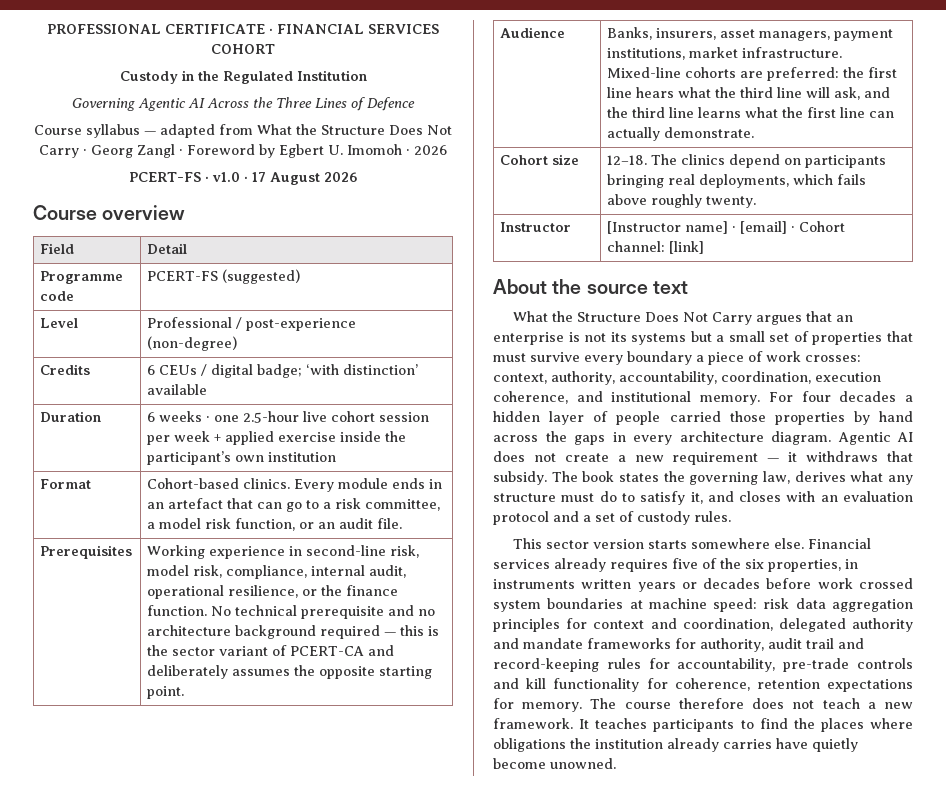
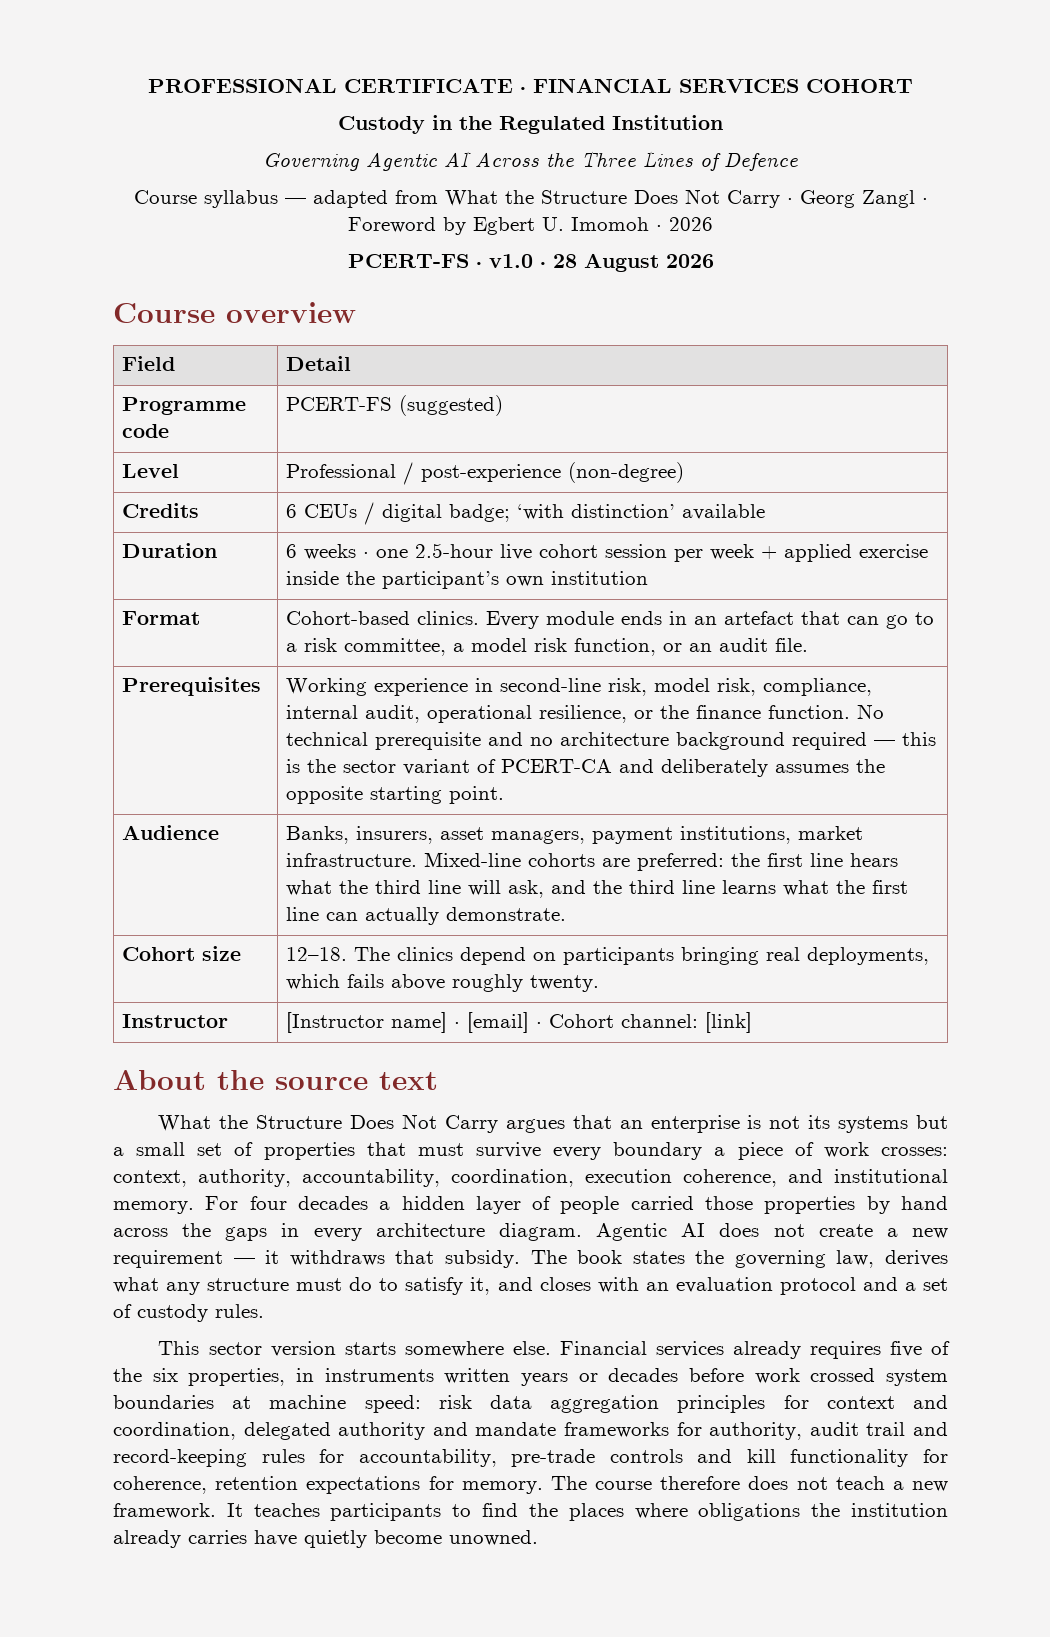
- PCERT-FS · v1.0 · 17 August 2026
+ PCERT-FS · v1.0 · 28 August 2026

